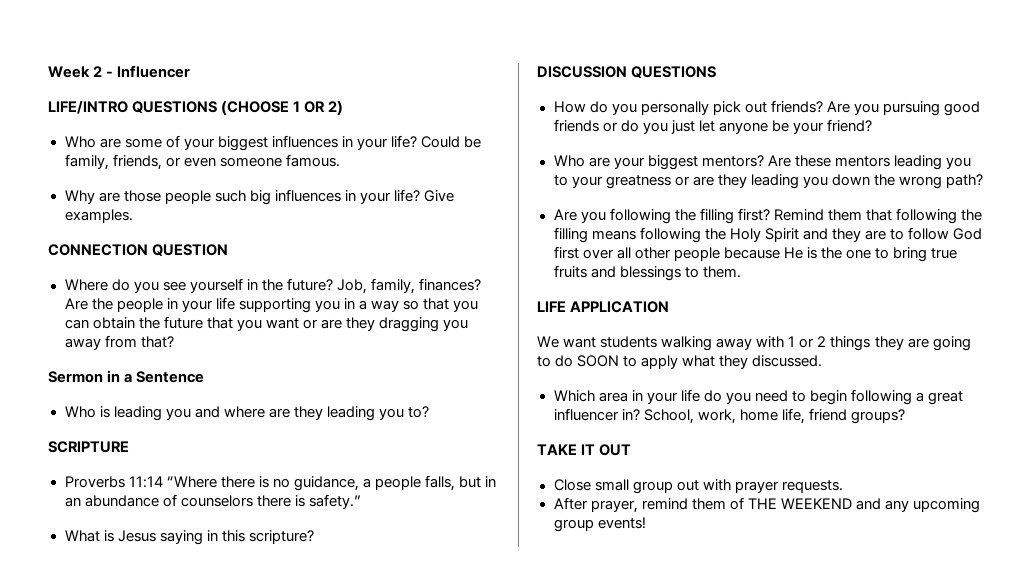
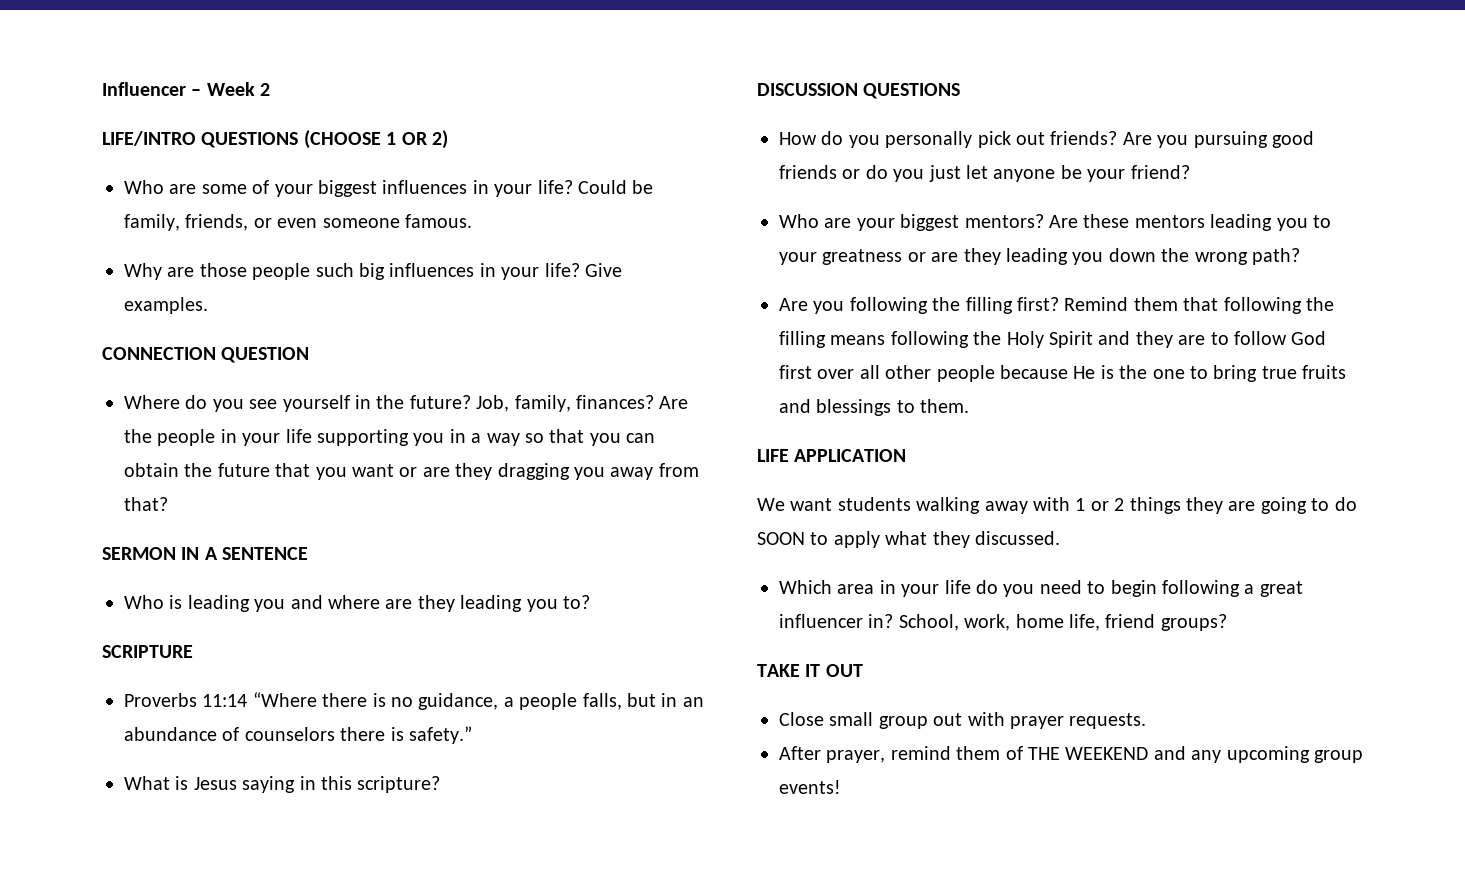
- Week 2 - Influencer
+ Influencer – Week 2
- Sermon in a Sentence
+ SERMON IN A SENTENCE

